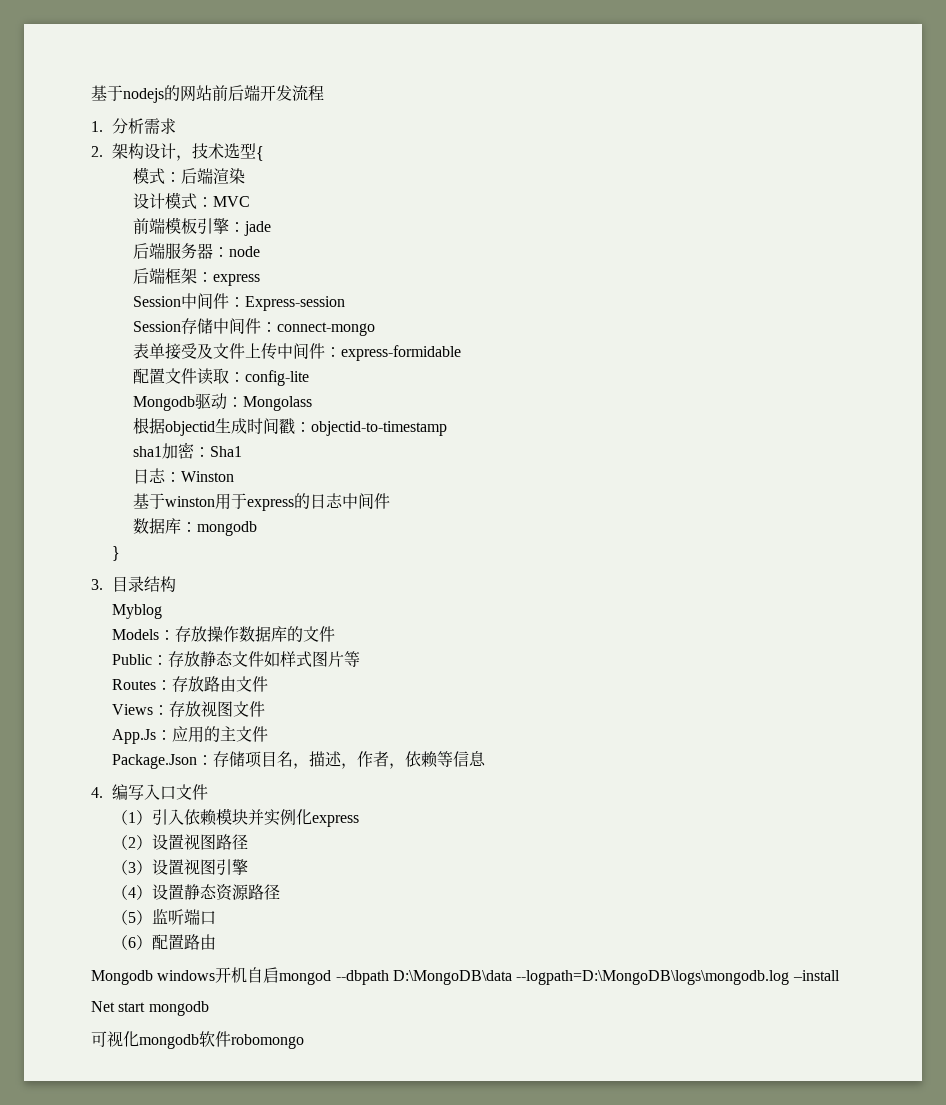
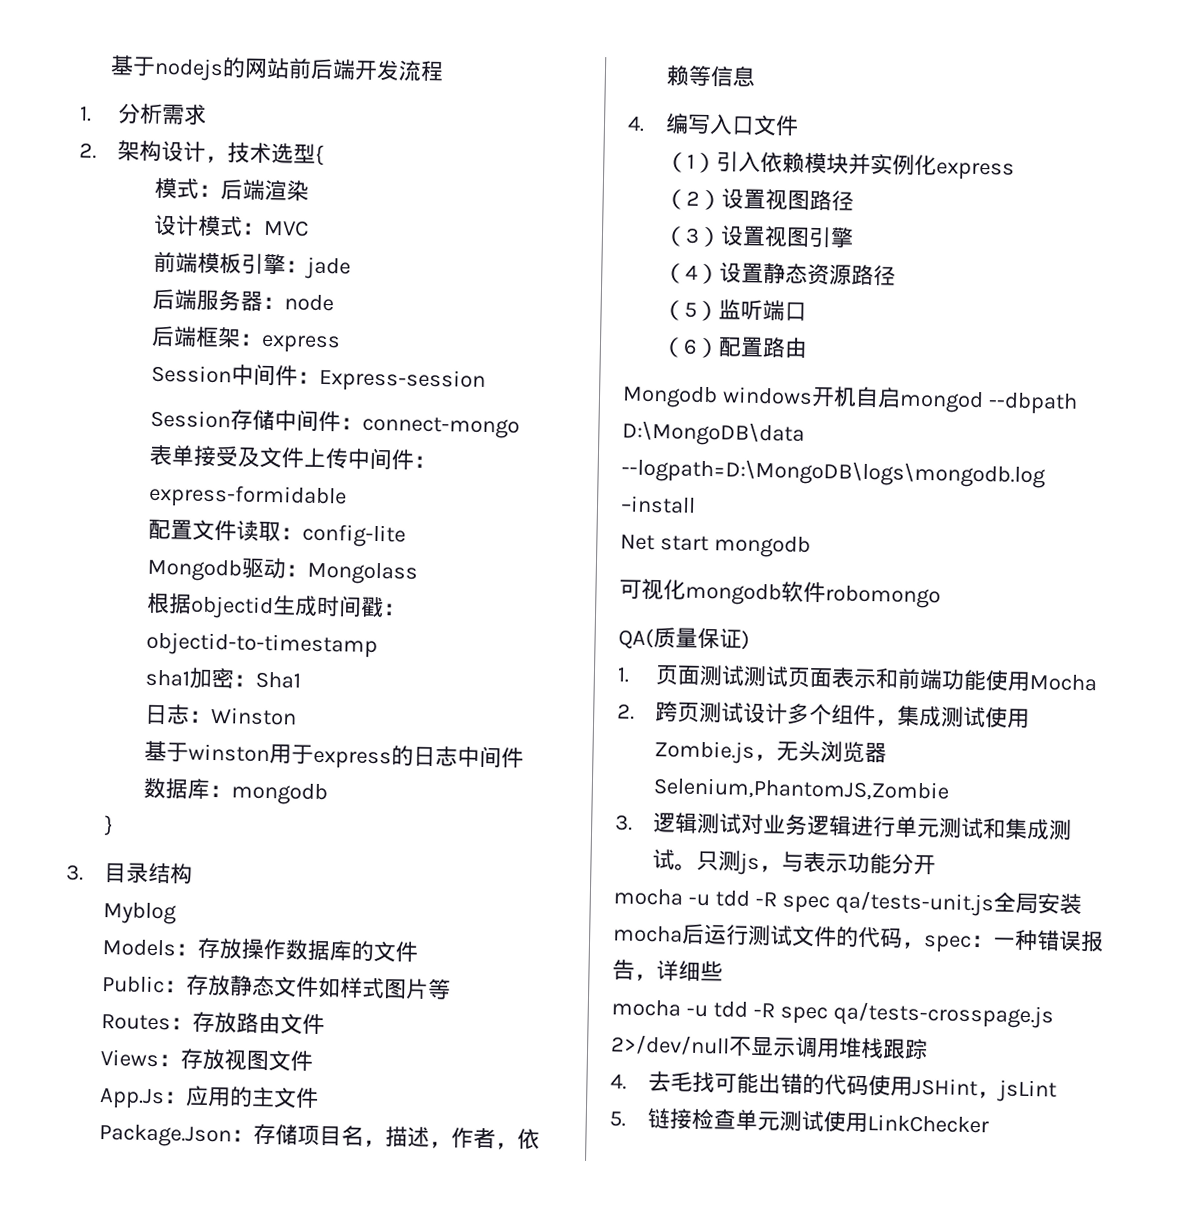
+ QA(质量保证)
+ 1.页面测试测试页面表示和前端功能使用Mocha
+ 2.跨页测试设计多个组件，集成测试使用Zombie.js，无头浏览器Selenium,PhantomJS,Zombie
+ 3.逻辑测试对业务逻辑进行单元测试和集成测试。只测js，与表示功能分开
+ mocha -u tdd -R spec qa/tests-unit.js全局安装mocha后运行测试文件的代码，spec：一种错误报告，详细些
+ mocha -u tdd -R spec qa/tests-crosspage.js 2>/dev/null不显示调用堆栈跟踪
+ 4.去毛找可能出错的代码使用JSHint，jsLint
+ 5.链接检查单元测试使用LinkChecker

